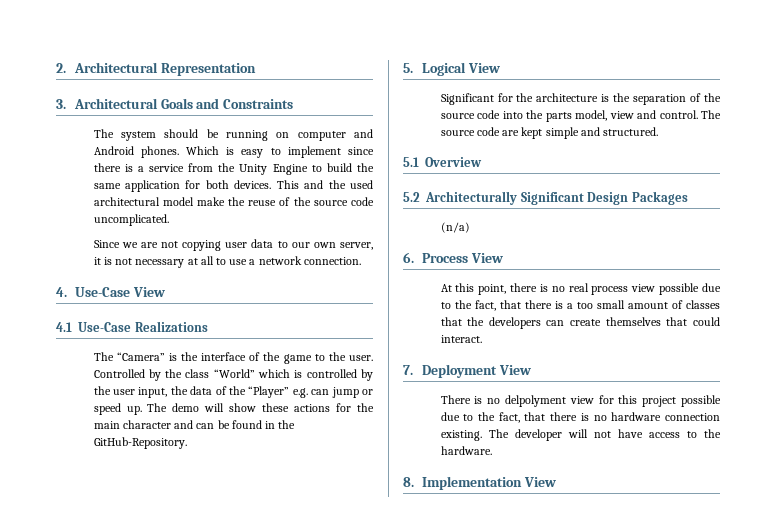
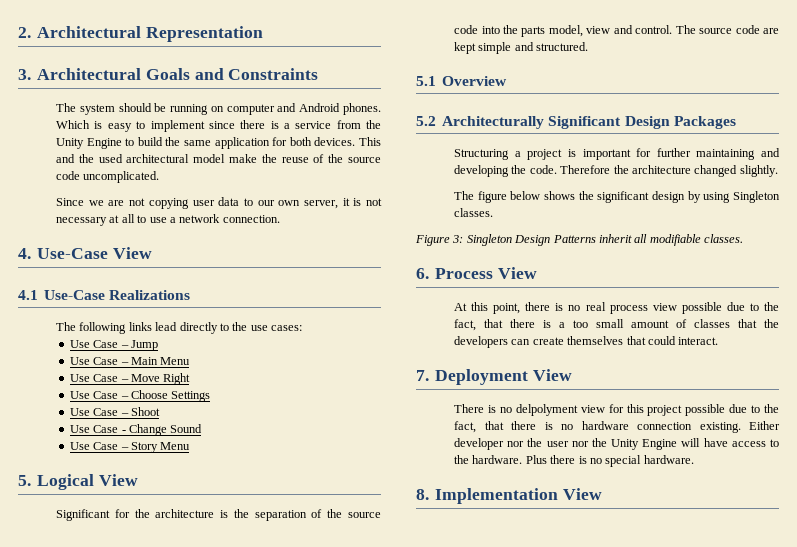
- The “Camera” is the interface of the game to the user. Controlled by the class “World” which is controlled by the user input, the data of the “Player” e.g. can jump or speed up. The demo will show these actions for the main character and can be found in the GitHub-Repository.
+ The following links lead directly to the use cases:
+ Use Case – Jump
+ Use Case – Main Menu
+ Use Case – Move Right
+ Use Case – Choose Settings
+ Use Case – Shoot
+ Use Case - Change Sound
+ Use Case – Story Menu
- (n/a)
+ Structuring a project is important for further maintaining and developing the code. Therefore the architecture changed slightly.
+ The figure below shows the significant design by using Singleton classes.
+ Figure 3: Singleton Design Patterns inherit all modifiable classes.
- The developer will not have access to the hardware.
+ Either developer nor the user nor the Unity Engine will have access to the hardware. Plus there is no special hardware.

